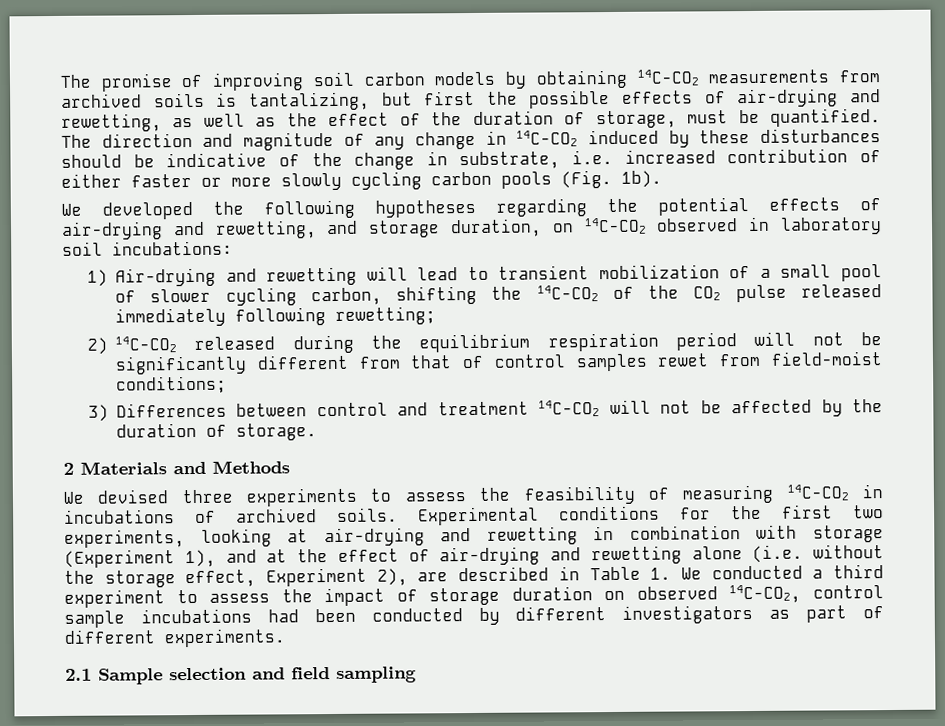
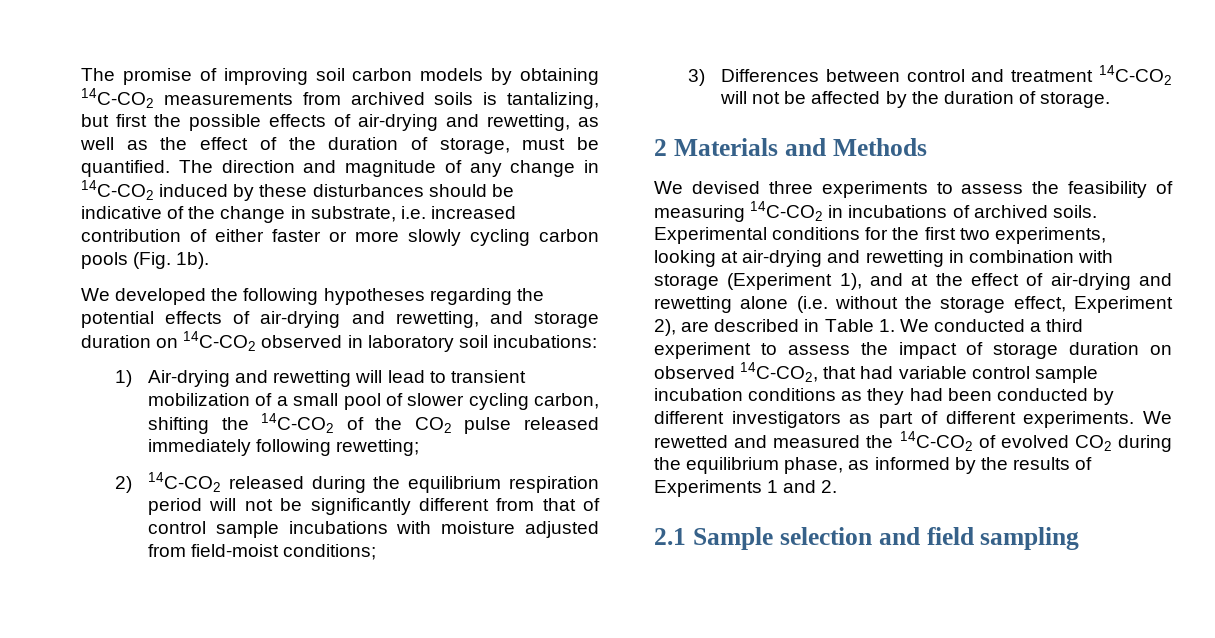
- We developed the following hypotheses regarding the potential effects of air-drying and rewetting, and storage duration, on 14C-CO2 observed in laboratory soil incubations:
+ We developed the following hypotheses regarding the potential effects of air-drying and rewetting, and storage duration on 14C-CO2 observed in laboratory soil incubations:
- 2) 14C-CO2 released during the equilibrium respiration period will not be significantly different from that of control samples rewet from field-moist conditions;
+ 2) 14C-CO2 released during the equilibrium respiration period will not be significantly different from that of control sample incubations with moisture adjusted from field-moist conditions;
- Experimental conditions for the first two experiments, looking at air-drying and rewetting in combination with storage (Experiment 1), and at the effect of air-drying and rewetting alone (i.e. without the storage effect, Experiment 2), are described in Table 1. We conducted a third experiment to assess the impact of storage duration on observed 14C-CO2, control sample incubations had been conducted by different investigators as part of different experiments.
+ Experimental conditions for the first two experiments, looking at air-drying and rewetting in combination with storage (Experiment 1), and at the effect of air-drying and rewetting alone (i.e. without the storage effect, Experiment 2), are described in Table 1. We conducted a third experiment to assess the impact of storage duration on observed 14C-CO2, that had variable control sample incubation conditions as they had been conducted by different investigators as part of different experiments. We rewetted and measured the 14C-CO2 of evolved CO2 during the equilibrium phase, as informed by the results of Experiments 1 and 2.

